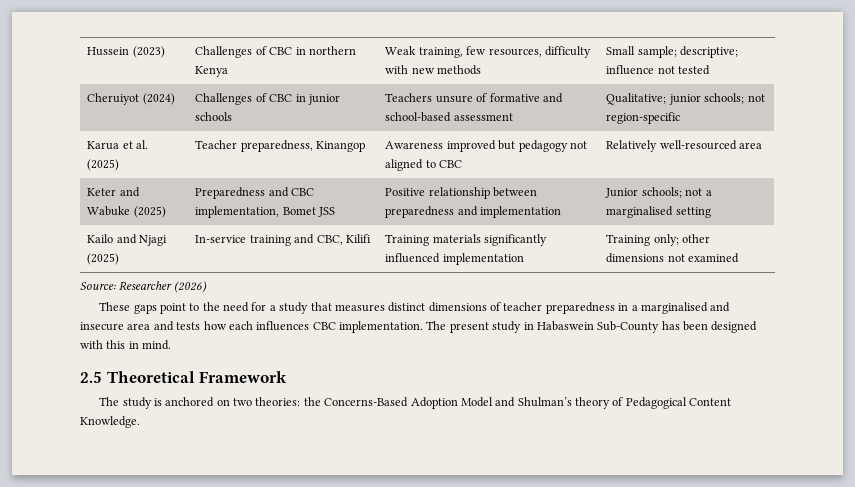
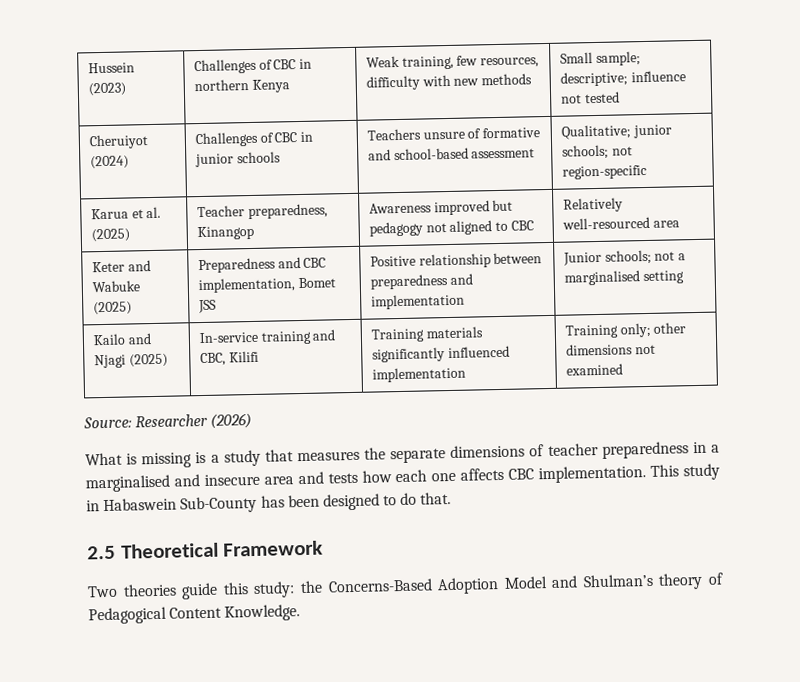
- These gaps point to the need for a study that measures distinct dimensions of teacher preparedness in a marginalised and insecure area and tests how each influences CBC implementation. The present study in Habaswein Sub-County has been designed with this in mind.
+ What is missing is a study that measures the separate dimensions of teacher preparedness in a marginalised and insecure area and tests how each one affects CBC implementation. This study in Habaswein Sub-County has been designed to do that.
- The study is anchored on two theories: the Concerns-Based Adoption Model and Shulman’s theory of Pedagogical Content Knowledge.
+ Two theories guide this study: the Concerns-Based Adoption Model and Shulman’s theory of Pedagogical Content Knowledge.

